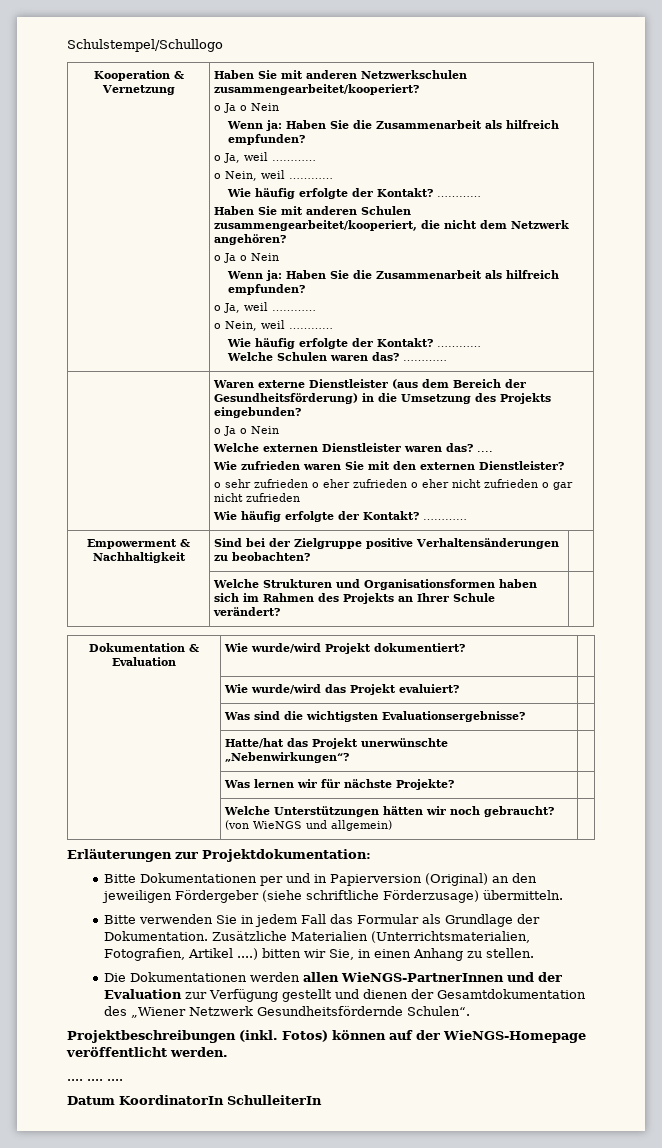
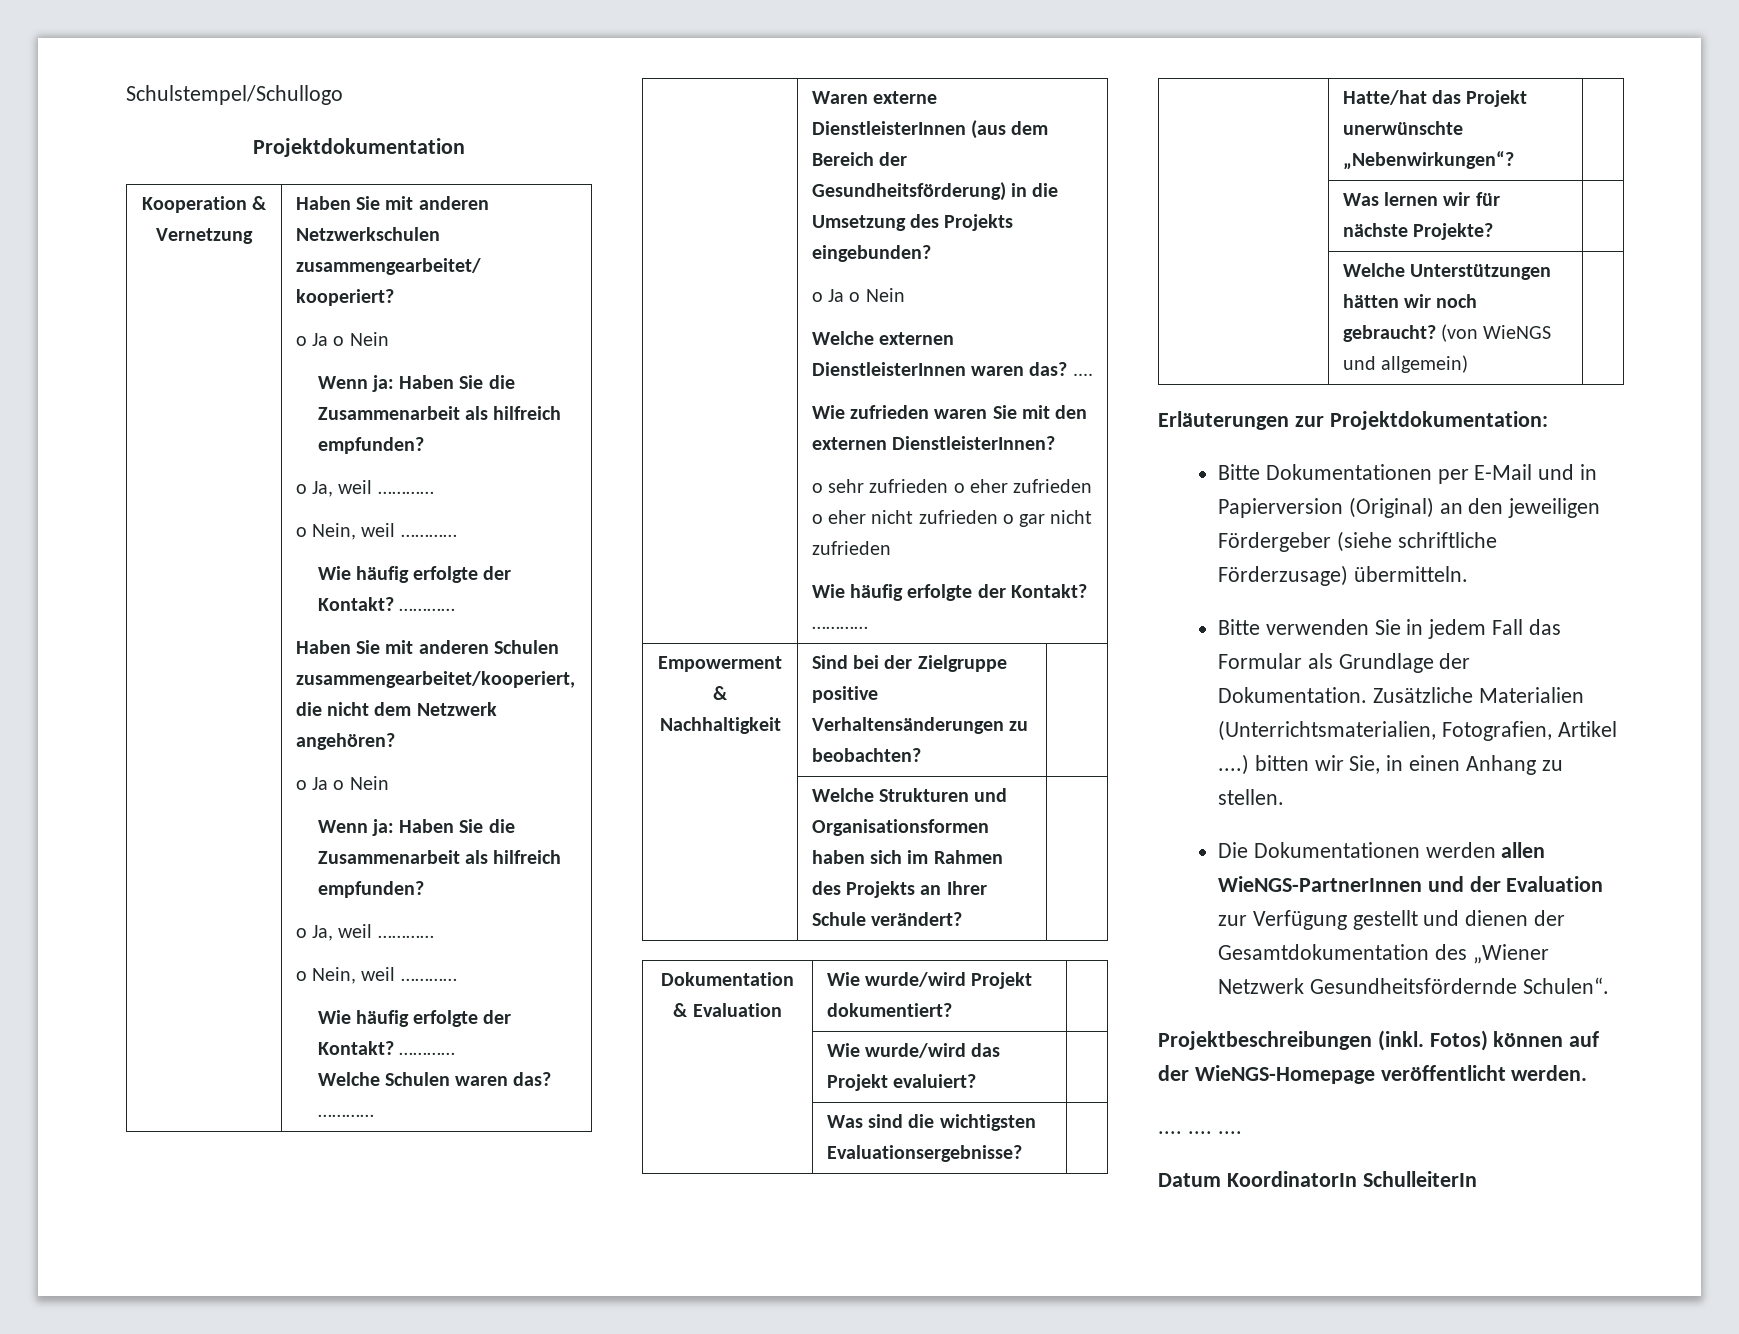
+ Projektdokumentation
- Waren externe Dienstleister (aus dem Bereich der Gesundheitsförderung) in die Umsetzung des Projekts eingebunden?
+ Waren externe DienstleisterInnen (aus dem Bereich der Gesundheitsförderung) in die Umsetzung des Projekts eingebunden?
- Welche externen Dienstleister waren das? ....
+ Welche externen DienstleisterInnen waren das? ....
- Wie zufrieden waren Sie mit den externen Dienstleister?
+ Wie zufrieden waren Sie mit den externen DienstleisterInnen?
- Bitte Dokumentationen per und in Papierversion (Original) an den jeweiligen Fördergeber (siehe schriftliche Förderzusage) übermitteln.
+ Bitte Dokumentationen per E-Mail und in Papierversion (Original) an den jeweiligen Fördergeber (siehe schriftliche Förderzusage) übermitteln.

